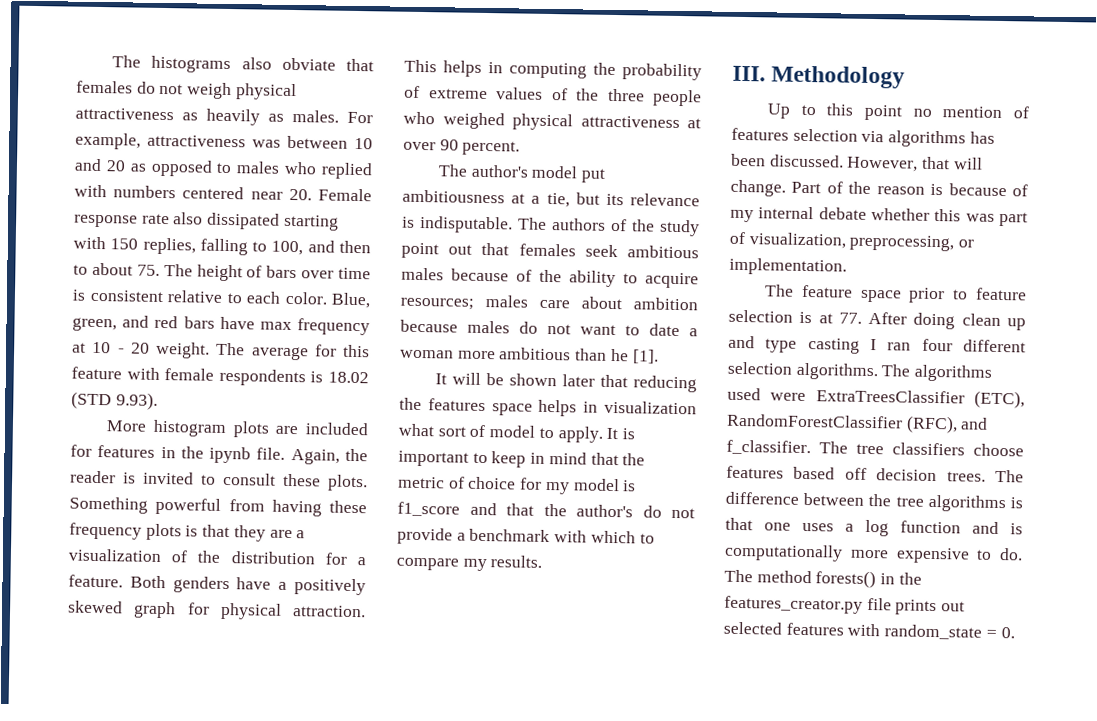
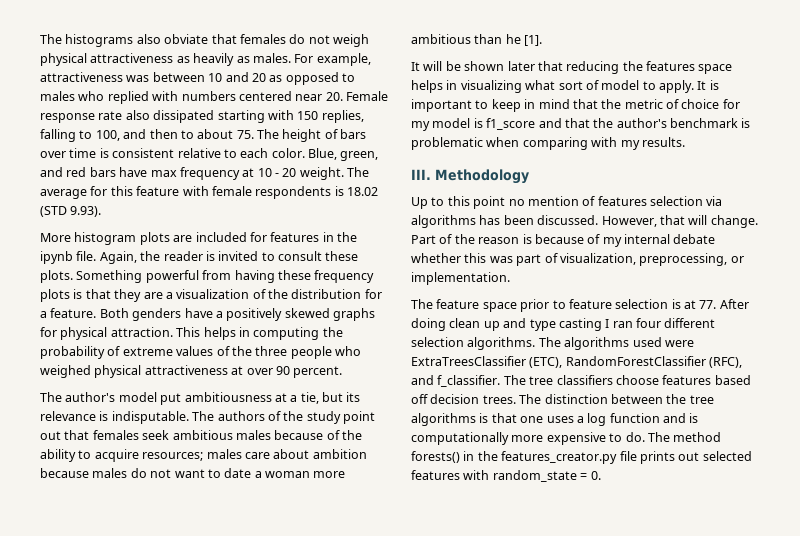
- Both genders have a positively skewed graph for physical attraction.
+ Both genders have a positively skewed graphs for physical attraction.
- It will be shown later that reducing the features space helps in visualization what sort of model to apply.
+ It will be shown later that reducing the features space helps in visualizing what sort of model to apply.
- It is important to keep in mind that the metric of choice for my model is f1_score and that the author's do not provide a benchmark with which to compare my results.
+ It is important to keep in mind that the metric of choice for my model is f1_score and that the author's benchmark is problematic when comparing with my results.
- The difference between the tree algorithms is that one uses a log function and is computationally more expensive to do.
+ The distinction between the tree algorithms is that one uses a log function and is computationally more expensive to do.

